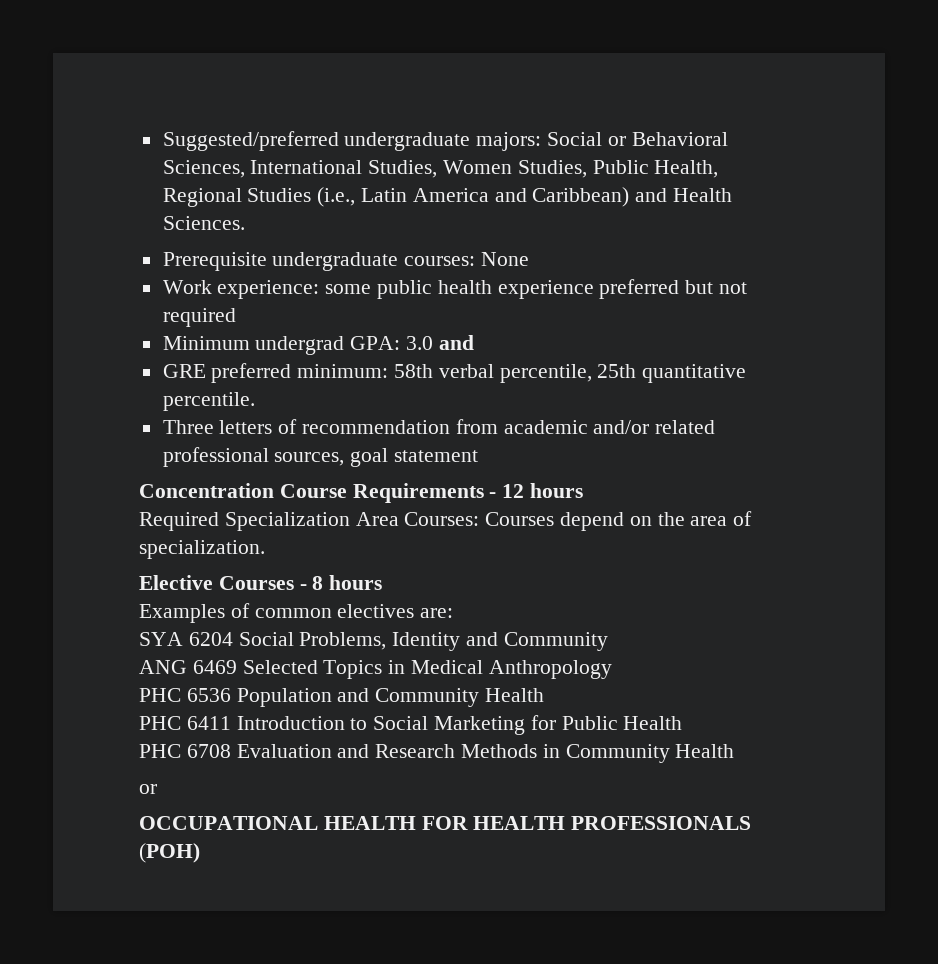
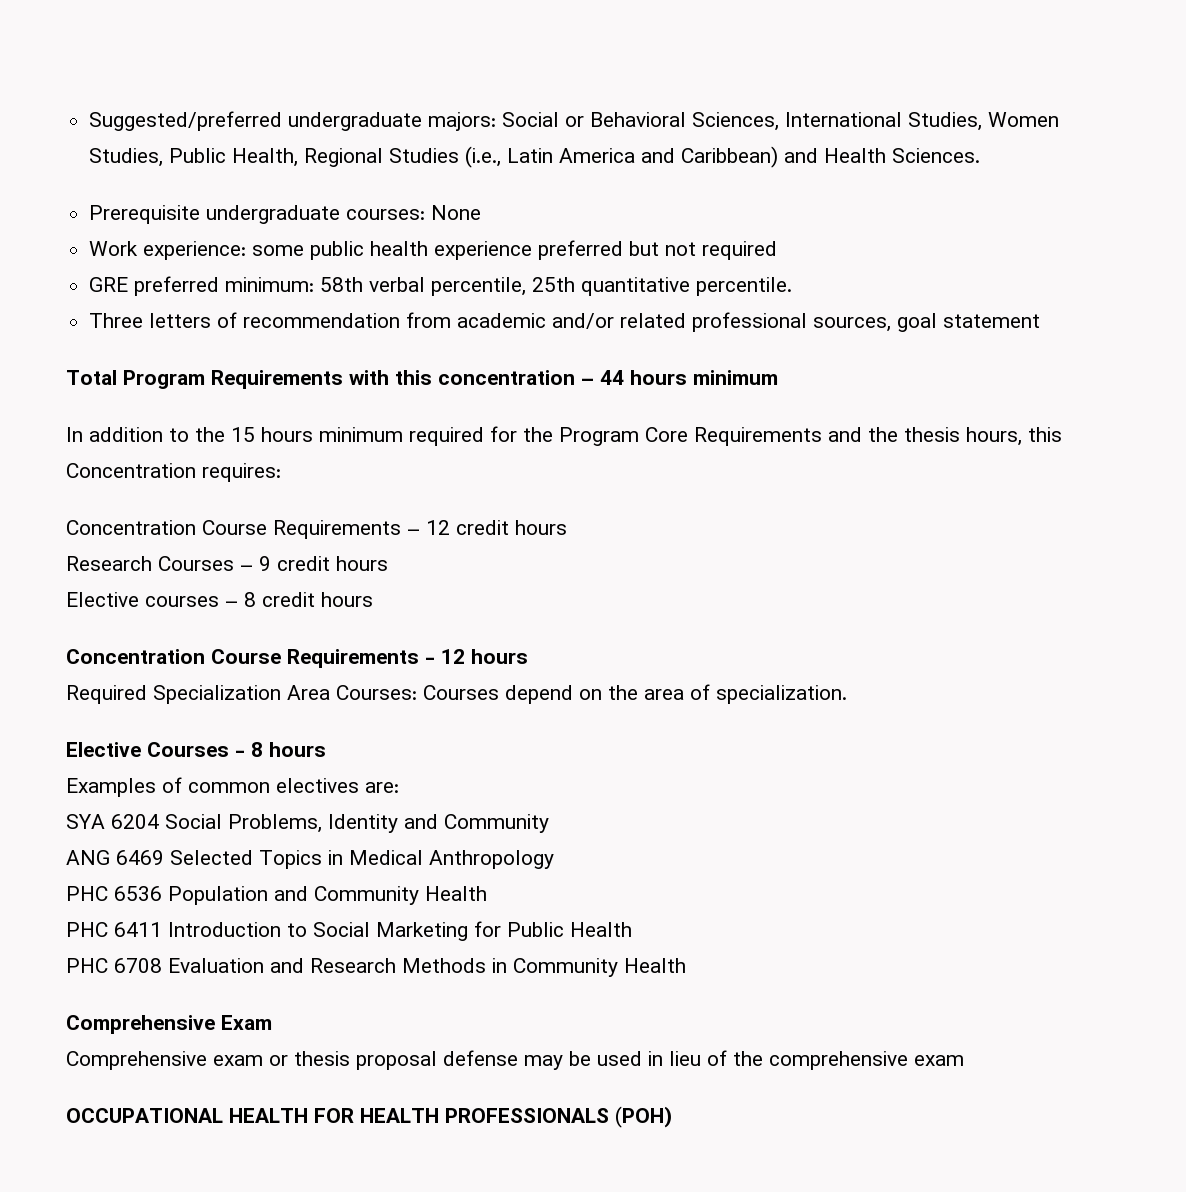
- Minimum undergrad GPA: 3.0 and
+ Total Program Requirements with this concentration – 44 hours minimum
+ In addition to the 15 hours minimum required for the Program Core Requirements and the thesis hours, this Concentration requires:
+ Concentration Course Requirements – 12 credit hours
+ Research Courses – 9 credit hours
+ Elective courses – 8 credit hours
  PHC 6708 Evaluation and Research Methods in Community Health
- or
+ Comprehensive Exam
+ Comprehensive exam or thesis proposal defense may be used in lieu of the comprehensive exam

